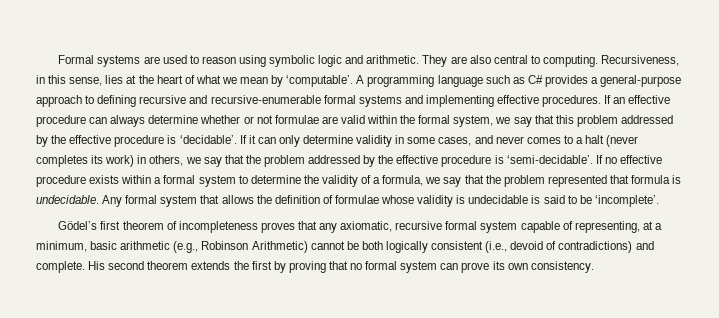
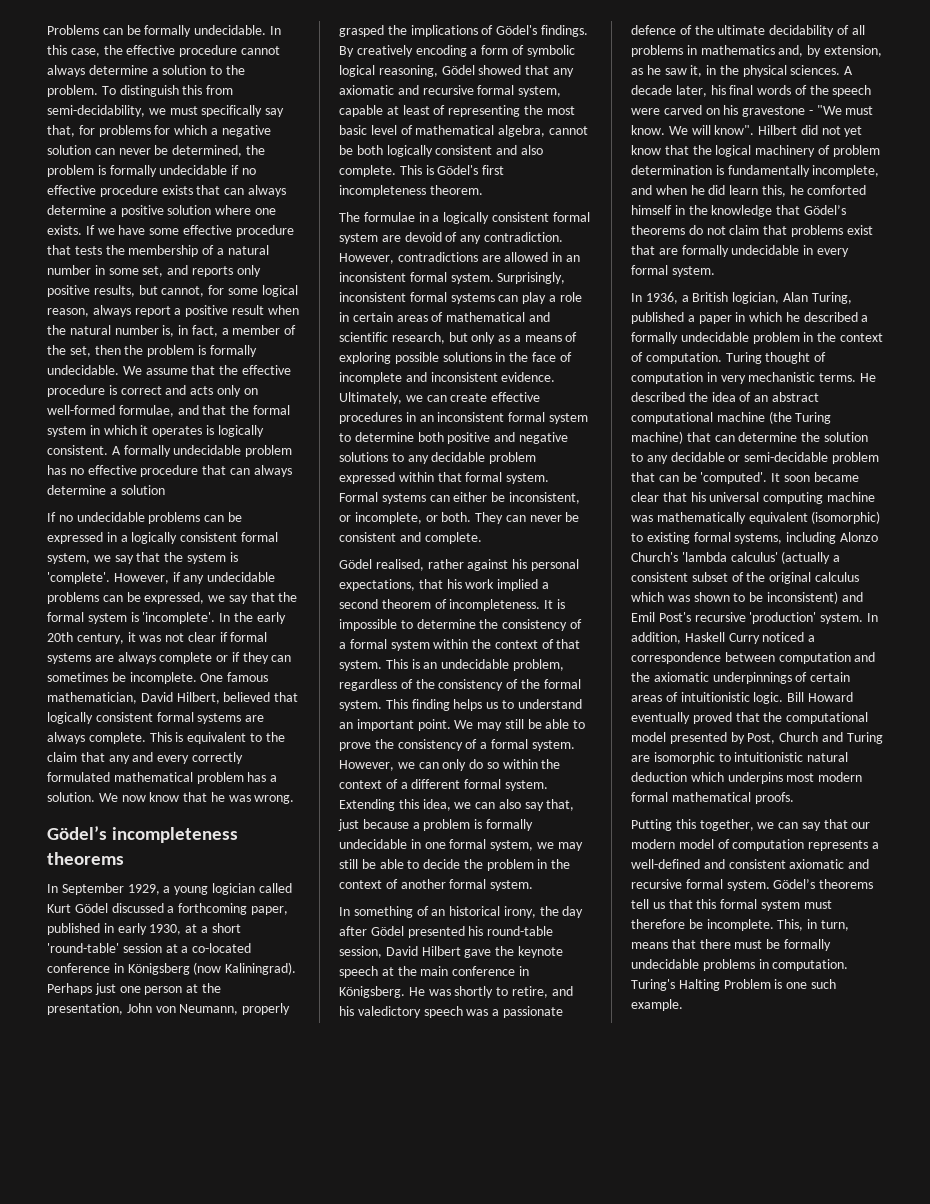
- Formal systems are used to reason using symbolic logic and arithmetic. They are also central to computing. Recursiveness, in this sense, lies at the heart of what we mean by ‘computable’. A programming language such as C# provides a general-purpose approach to defining recursive and recursive-enumerable formal systems and implementing effective procedures. If an effective procedure can always determine whether or not formulae are valid within the formal system, we say that this problem addressed by the effective procedure is ‘decidable’. If it can only determine validity in some cases, and never comes to a halt (never completes its work) in others, we say that the problem addressed by the effective procedure is ‘semi-decidable’. If no effective procedure exists within a formal system to determine the validity of a formula, we say that the problem represented that formula is undecidable. Any formal system that allows the definition of formulae whose validity is undecidable is said to be ‘incomplete’.
- Gödel’s first theorem of incompleteness proves that any axiomatic, recursive formal system capable of representing, at a minimum, basic arithmetic (e.g., Robinson Arithmetic) cannot be both logically consistent (i.e., devoid of contradictions) and complete. His second theorem extends the first by proving that no formal system can prove its own consistency.
+ Problems can be formally undecidable. In this case, the effective procedure cannot always determine a solution to the problem. To distinguish this from semi-decidability, we must specifically say that, for problems for which a negative solution can never be determined, the problem is formally undecidable if no effective procedure exists that can always determine a positive solution where one exists. If we have some effective procedure that tests the membership of a natural number in some set, and reports only positive results, but cannot, for some logical reason, always report a positive result when the natural number is, in fact, a member of the set, then the problem is formally undecidable. We assume that the effective procedure is correct and acts only on well-formed formulae, and that the formal system in which it operates is logically consistent. A formally undecidable problem has no effective procedure that can always determine a solution
+ If no undecidable problems can be expressed in a logically consistent formal system, we say that the system is 'complete'. However, if any undecidable problems can be expressed, we say that the formal system is 'incomplete'. In the early 20th century, it was not clear if formal systems are always complete or if they can sometimes be incomplete. One famous mathematician, David Hilbert, believed that logically consistent formal systems are always complete. This is equivalent to the claim that any and every correctly formulated mathematical problem has a solution. We now know that he was wrong.
+ Gödel’s incompleteness theorems
+ In September 1929, a young logician called Kurt Gödel discussed a forthcoming paper, published in early 1930, at a short 'round-table' session at a co-located conference in Königsberg (now Kaliningrad). Perhaps just one person at the presentation, John von Neumann, properly grasped the implications of Gödel's findings. By creatively encoding a form of symbolic logical reasoning, Gödel showed that any axiomatic and recursive formal system, capable at least of representing the most basic level of mathematical algebra, cannot be both logically consistent and also complete. This is Gödel's first incompleteness theorem.
+ The formulae in a logically consistent formal system are devoid of any contradiction. However, contradictions are allowed in an inconsistent formal system. Surprisingly, inconsistent formal systems can play a role in certain areas of mathematical and scientific research, but only as a means of exploring possible solutions in the face of incomplete and inconsistent evidence. Ultimately, we can create effective procedures in an inconsistent formal system to determine both positive and negative solutions to any decidable problem expressed within that formal system. Formal systems can either be inconsistent, or incomplete, or both. They can never be consistent and complete.
+ Gödel realised, rather against his personal expectations, that his work implied a second theorem of incompleteness. It is impossible to determine the consistency of a formal system within the context of that system. This is an undecidable problem, regardless of the consistency of the formal system. This finding helps us to understand an important point. We may still be able to prove the consistency of a formal system. However, we can only do so within the context of a different formal system. Extending this idea, we can also say that, just because a problem is formally undecidable in one formal system, we may still be able to decide the problem in the context of another formal system.
+ In something of an historical irony, the day after Gödel presented his round-table session, David Hilbert gave the keynote speech at the main conference in Königsberg. He was shortly to retire, and his valedictory speech was a passionate defence of the ultimate decidability of all problems in mathematics and, by extension, as he saw it, in the physical sciences. A decade later, his final words of the speech were carved on his gravestone - "We must know. We will know". Hilbert did not yet know that the logical machinery of problem determination is fundamentally incomplete, and when he did learn this, he comforted himself in the knowledge that Gödel’s theorems do not claim that problems exist that are formally undecidable in every formal system.
+ In 1936, a British logician, Alan Turing, published a paper in which he described a formally undecidable problem in the context of computation. Turing thought of computation in very mechanistic terms. He described the idea of an abstract computational machine (the Turing machine) that can determine the solution to any decidable or semi-decidable problem that can be 'computed'. It soon became clear that his universal computing machine was mathematically equivalent (isomorphic) to existing formal systems, including Alonzo Church's 'lambda calculus' (actually a consistent subset of the original calculus which was shown to be inconsistent) and Emil Post's recursive 'production' system. In addition, Haskell Curry noticed a correspondence between computation and the axiomatic underpinnings of certain areas of intuitionistic logic. Bill Howard eventually proved that the computational model presented by Post, Church and Turing are isomorphic to intuitionistic natural deduction which underpins most modern formal mathematical proofs.
+ Putting this together, we can say that our modern model of computation represents a well-defined and consistent axiomatic and recursive formal system. Gödel’s theorems tell us that this formal system must therefore be incomplete. This, in turn, means that there must be formally undecidable problems in computation. Turing's Halting Problem is one such example.

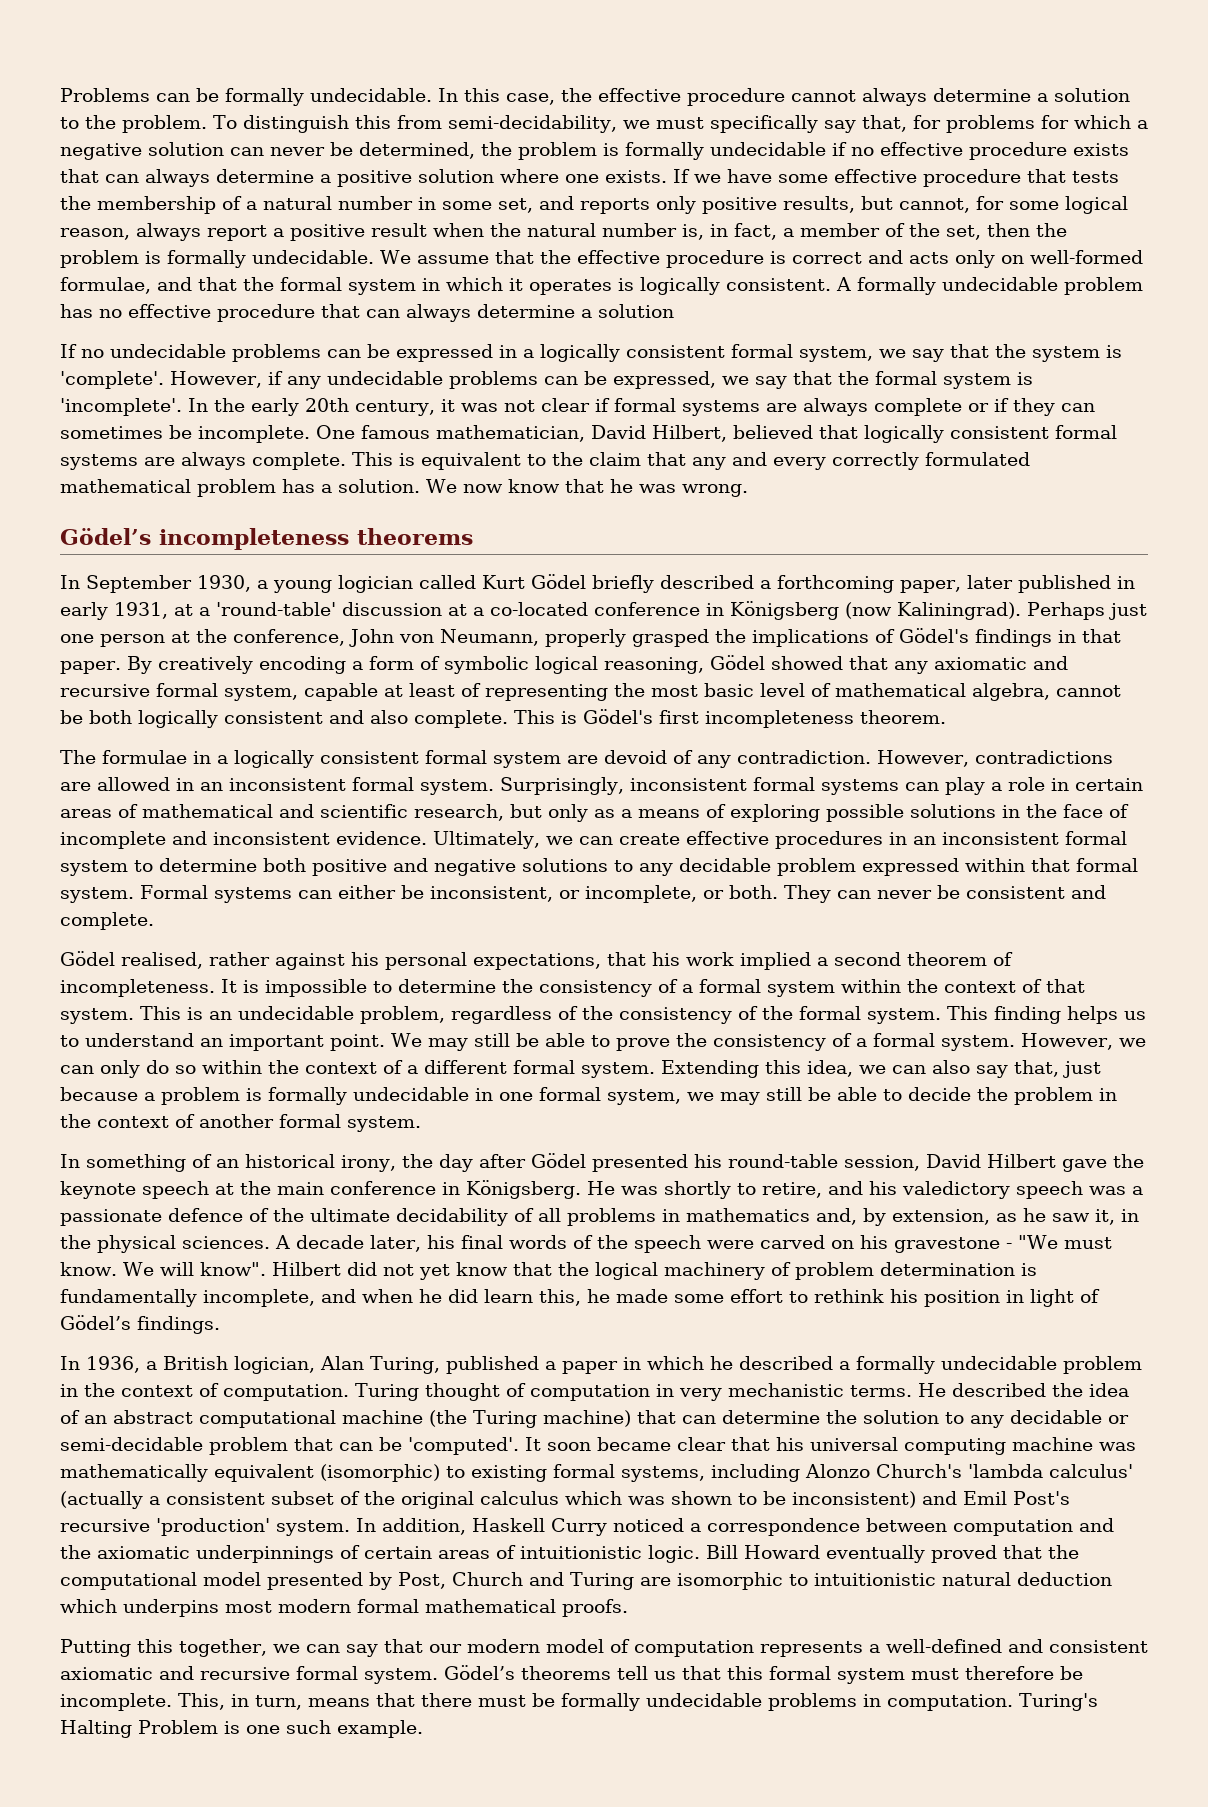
- In September 1929, a young logician called Kurt Gödel discussed a forthcoming paper, published in early 1930, at a short 'round-table' session at a co-located conference in Königsberg (now Kaliningrad).
+ In September 1930, a young logician called Kurt Gödel briefly described a forthcoming paper, later published in early 1931, at a 'round-table' discussion at a co-located conference in Königsberg (now Kaliningrad).
- Perhaps just one person at the presentation, John von Neumann, properly grasped the implications of Gödel's findings.
+ Perhaps just one person at the conference, John von Neumann, properly grasped the implications of Gödel's findings in that paper.
- Hilbert did not yet know that the logical machinery of problem determination is fundamentally incomplete, and when he did learn this, he comforted himself in the knowledge that Gödel’s theorems do not claim that problems exist that are formally undecidable in every formal system.
+ Hilbert did not yet know that the logical machinery of problem determination is fundamentally incomplete, and when he did learn this, he made some effort to rethink his position in light of Gödel’s findings.

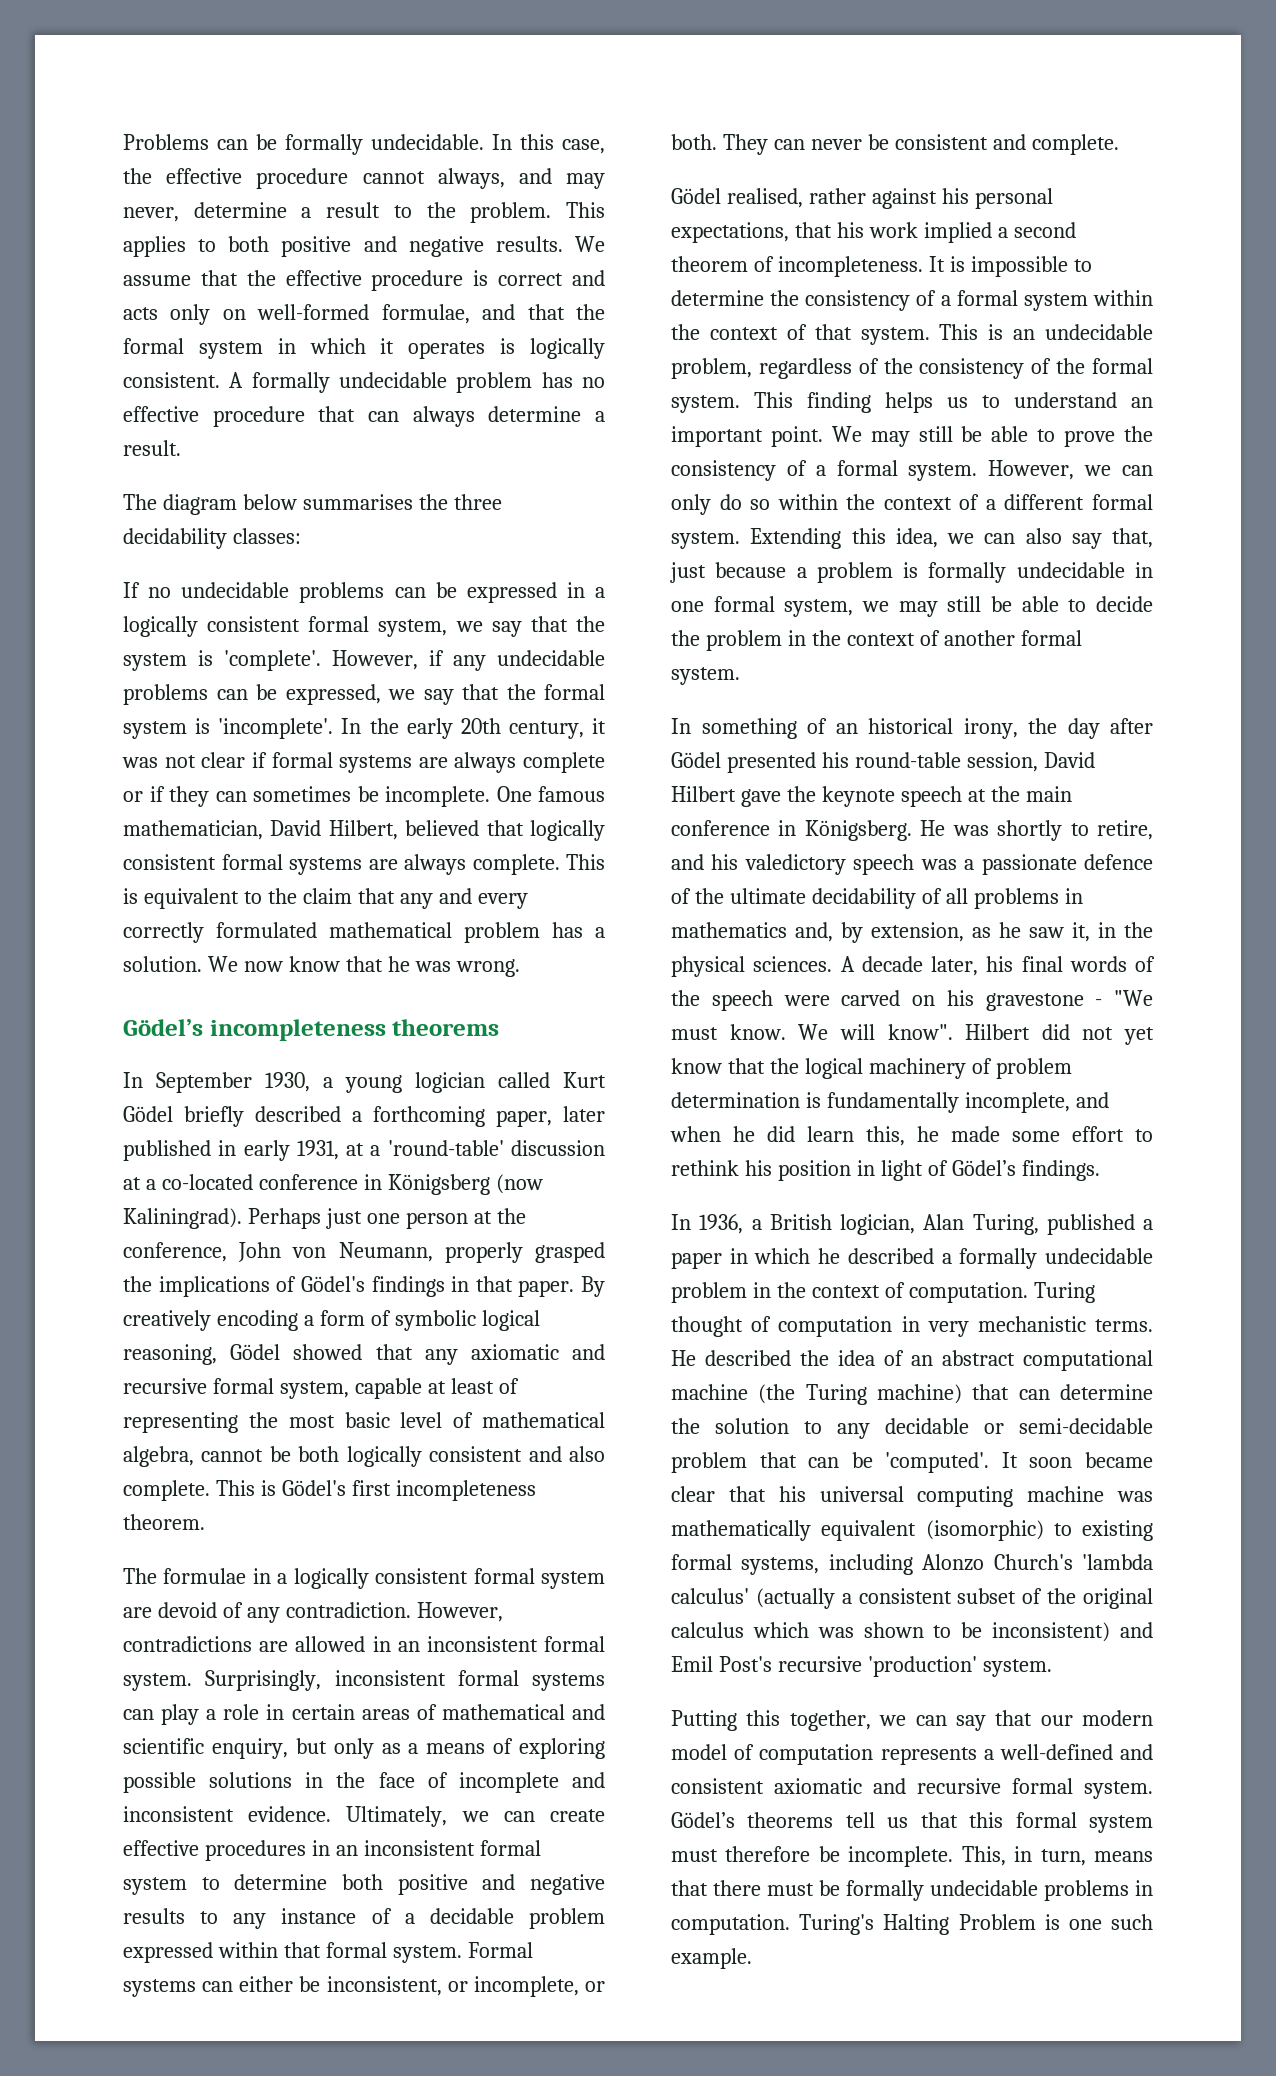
- In this case, the effective procedure cannot always determine a solution to the problem.
+ In this case, the effective procedure cannot always, and may never, determine a result to the problem.
- To distinguish this from semi-decidability, we must specifically say that, for problems for which a negative solution can never be determined, the problem is formally undecidable if no effective procedure exists that can always determine a positive solution where one exists. If we have some effective procedure that tests the membership of a natural number in some set, and reports only positive results, but cannot, for some logical reason, always report a positive result when the natural number is, in fact, a member of the set, then the problem is formally undecidable.
+ This applies to both positive and negative results.
- A formally undecidable problem has no effective procedure that can always determine a solution
+ A formally undecidable problem has no effective procedure that can always determine a result.
+ The diagram below summarises the three decidability classes:
- Surprisingly, inconsistent formal systems can play a role in certain areas of mathematical and scientific research, but only as a means of exploring possible solutions in the face of incomplete and inconsistent evidence.
+ Surprisingly, inconsistent formal systems can play a role in certain areas of mathematical and scientific enquiry, but only as a means of exploring possible solutions in the face of incomplete and inconsistent evidence.
- Ultimately, we can create effective procedures in an inconsistent formal system to determine both positive and negative solutions to any decidable problem expressed within that formal system.
+ Ultimately, we can create effective procedures in an inconsistent formal system to determine both positive and negative results to any instance of a decidable problem expressed within that formal system.
- In addition, Haskell Curry noticed a correspondence between computation and the axiomatic underpinnings of certain areas of intuitionistic logic. Bill Howard eventually proved that the computational model presented by Post, Church and Turing are isomorphic to intuitionistic natural deduction which underpins most modern formal mathematical proofs.

